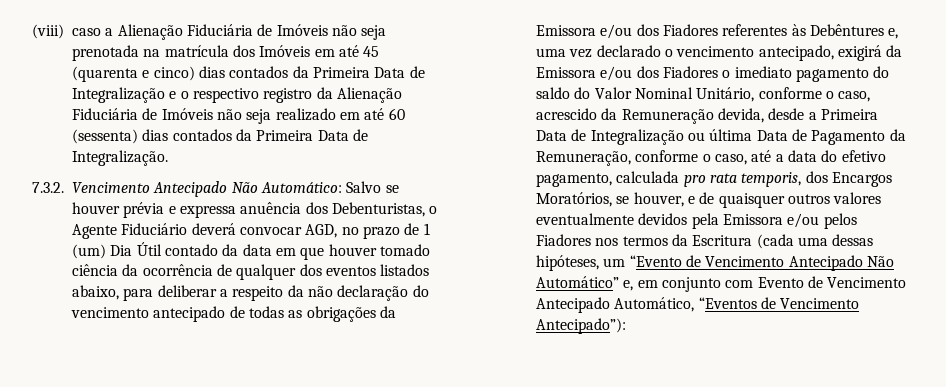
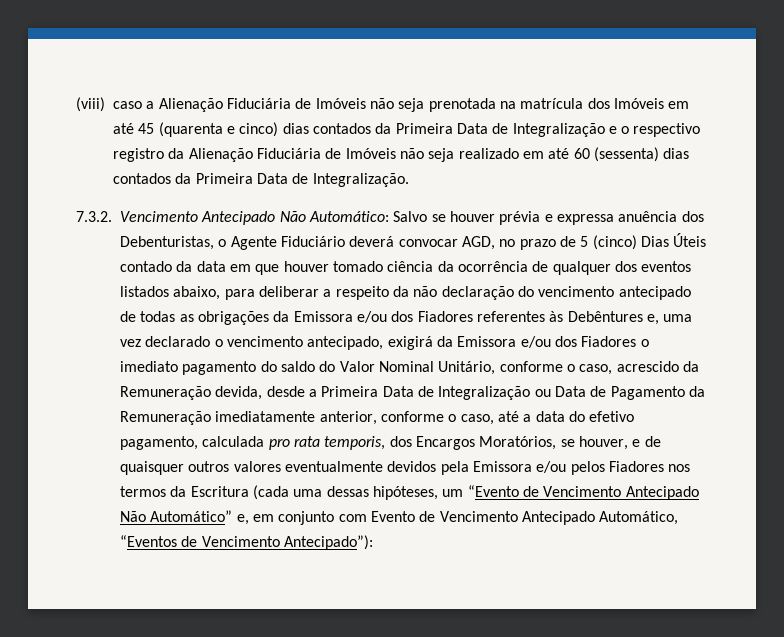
- Salvo se houver prévia e expressa anuência dos Debenturistas, o Agente Fiduciário deverá convocar AGD, no prazo de 1 (um) Dia Útil contado da data em que houver tomado ciência da ocorrência de qualquer dos eventos listados abaixo, para deliberar a respeito da não declaração do vencimento antecipado de todas as obrigações da Emissora e/ou dos Fiadores referentes às Debêntures e, uma vez declarado o vencimento antecipado, exigirá da Emissora e/ou dos Fiadores o imediato pagamento do saldo do Valor Nominal Unitário, conforme o caso, acrescido da Remuneração devida, desde a Primeira Data de Integralização ou última Data de Pagamento da Remuneração, conforme o caso, até a data do efetivo pagamento, calculada pro rata temporis, dos Encargos Moratórios, se houver, e de quaisquer outros valores eventualmente devidos pela Emissora e/ou pelos Fiadores nos termos da Escritura (cada uma dessas hipóteses, um “Evento de Vencimento Antecipado Não Automático” e, em conjunto com Evento de Vencimento Antecipado Automático, “Eventos de Vencimento Antecipado”):
+ Salvo se houver prévia e expressa anuência dos Debenturistas, o Agente Fiduciário deverá convocar AGD, no prazo de 5 (cinco) Dias Úteis contado da data em que houver tomado ciência da ocorrência de qualquer dos eventos listados abaixo, para deliberar a respeito da não declaração do vencimento antecipado de todas as obrigações da Emissora e/ou dos Fiadores referentes às Debêntures e, uma vez declarado o vencimento antecipado, exigirá da Emissora e/ou dos Fiadores o imediato pagamento do saldo do Valor Nominal Unitário, conforme o caso, acrescido da Remuneração devida, desde a Primeira Data de Integralização ou Data de Pagamento da Remuneração imediatamente anterior, conforme o caso, até a data do efetivo pagamento, calculada pro rata temporis, dos Encargos Moratórios, se houver, e de quaisquer outros valores eventualmente devidos pela Emissora e/ou pelos Fiadores nos termos da Escritura (cada uma dessas hipóteses, um “Evento de Vencimento Antecipado Não Automático” e, em conjunto com Evento de Vencimento Antecipado Automático, “Eventos de Vencimento Antecipado”):

